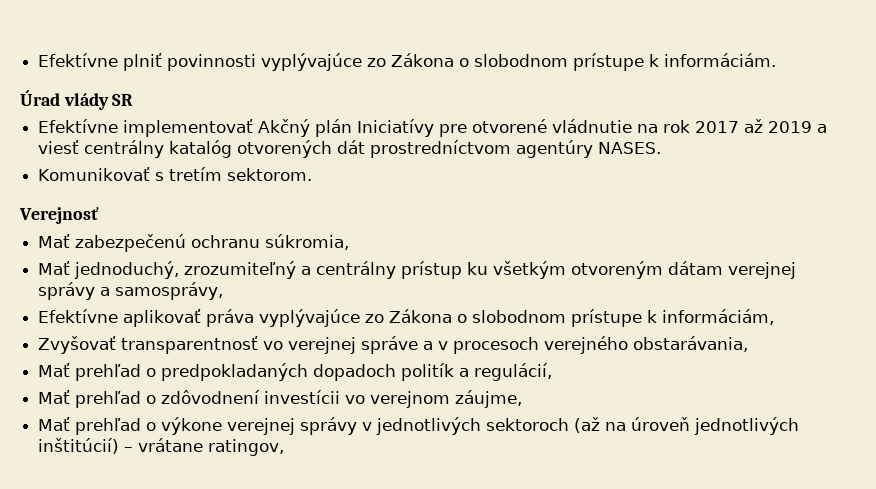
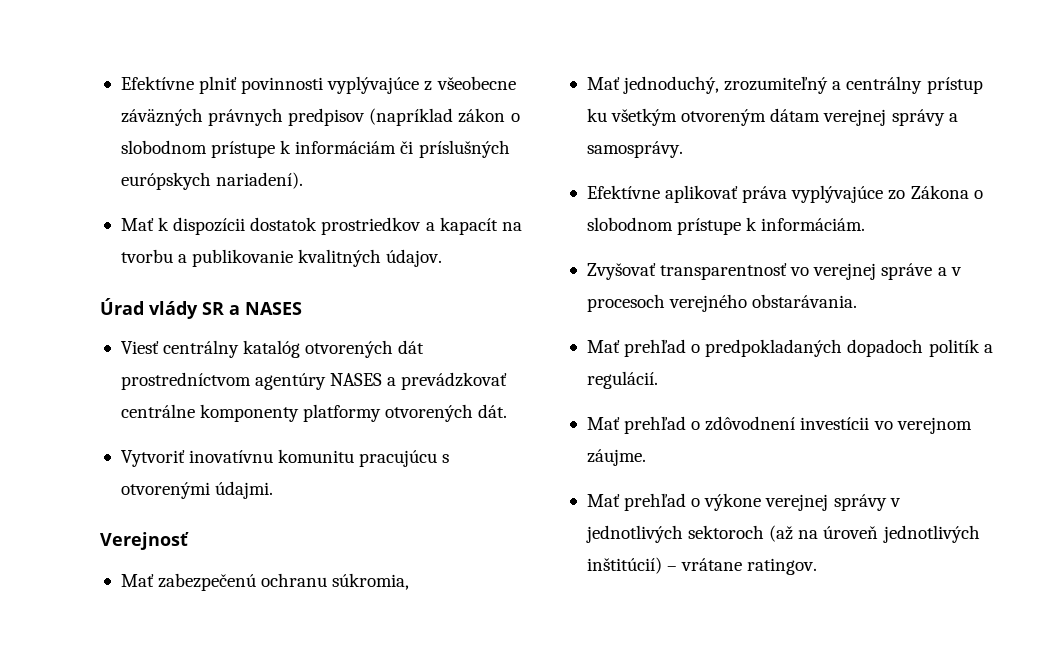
- Efektívne plniť povinnosti vyplývajúce zo Zákona o slobodnom prístupe k informáciám.
- Úrad vlády SR
- Efektívne implementovať Akčný plán Iniciatívy pre otvorené vládnutie na rok 2017 až 2019 a viesť centrálny katalóg otvorených dát prostredníctvom agentúry NASES.
- Komunikovať s tretím sektorom.
+ Efektívne plniť povinnosti vyplývajúce z všeobecne záväzných právnych predpisov (napríklad zákon o slobodnom prístupe k informáciám či príslušných európskych nariadení).
+ Mať k dispozícii dostatok prostriedkov a kapacít na tvorbu a publikovanie kvalitných údajov.
+ Úrad vlády SR a NASES
+ Viesť centrálny katalóg otvorených dát prostredníctvom agentúry NASES a prevádzkovať centrálne komponenty platformy otvorených dát.
+ Vytvoriť inovatívnu komunitu pracujúcu s otvorenými údajmi.
- Mať jednoduchý, zrozumiteľný a centrálny prístup ku všetkým otvoreným dátam verejnej správy a samosprávy,
+ Mať jednoduchý, zrozumiteľný a centrálny prístup ku všetkým otvoreným dátam verejnej správy a samosprávy.
- Efektívne aplikovať práva vyplývajúce zo Zákona o slobodnom prístupe k informáciám,
+ Efektívne aplikovať práva vyplývajúce zo Zákona o slobodnom prístupe k informáciám.
- Zvyšovať transparentnosť vo verejnej správe a v procesoch verejného obstarávania,
+ Zvyšovať transparentnosť vo verejnej správe a v procesoch verejného obstarávania.
- Mať prehľad o predpokladaných dopadoch politík a regulácií,
+ Mať prehľad o predpokladaných dopadoch politík a regulácií.
- Mať prehľad o zdôvodnení investícii vo verejnom záujme,
+ Mať prehľad o zdôvodnení investícii vo verejnom záujme.
- Mať prehľad o výkone verejnej správy v jednotlivých sektoroch (až na úroveň jednotlivých inštitúcií) – vrátane ratingov,
+ Mať prehľad o výkone verejnej správy v jednotlivých sektoroch (až na úroveň jednotlivých inštitúcií) – vrátane ratingov.

